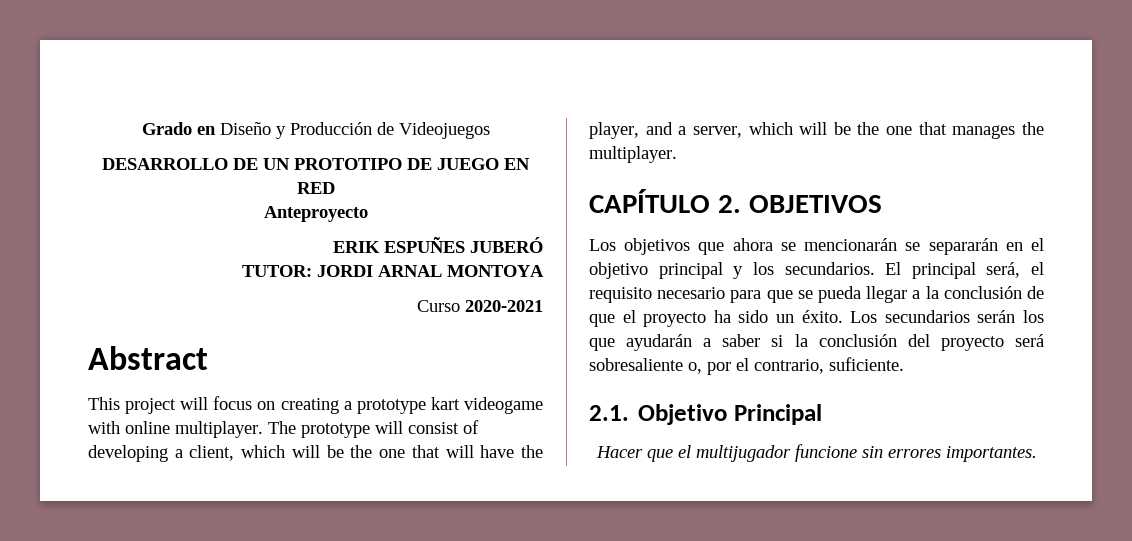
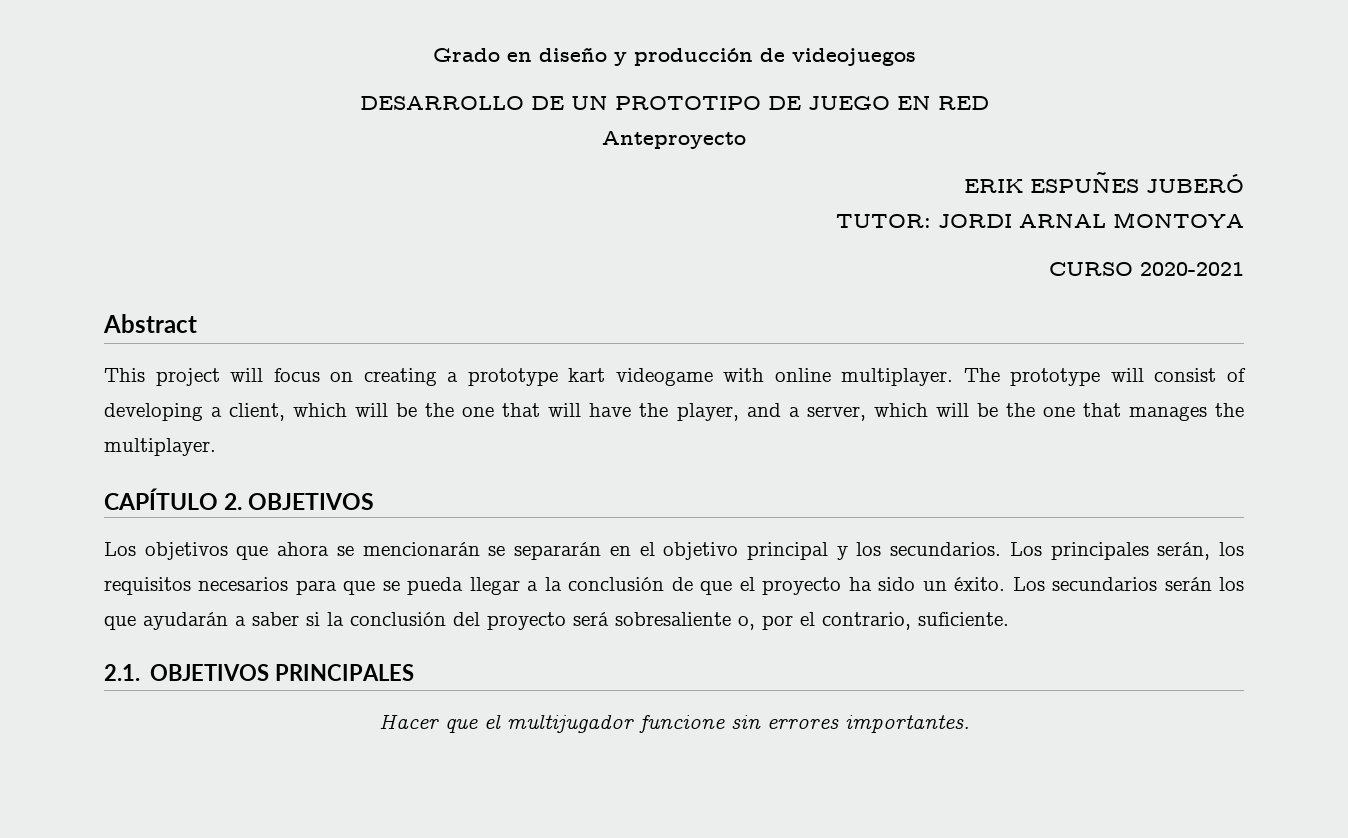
- Grado en Diseño y Producción de Videojuegos
+ Grado en diseño y producción de videojuegos
- Curso 2020-2021
+ CURSO 2020-2021
- El principal será, el requisito necesario para que se pueda llegar a la conclusión de que el proyecto ha sido un éxito.
+ Los principales serán, los requisitos necesarios para que se pueda llegar a la conclusión de que el proyecto ha sido un éxito.
- 2.1. Objetivo Principal
+ 2.1. OBJETIVOS PRINCIPALES

